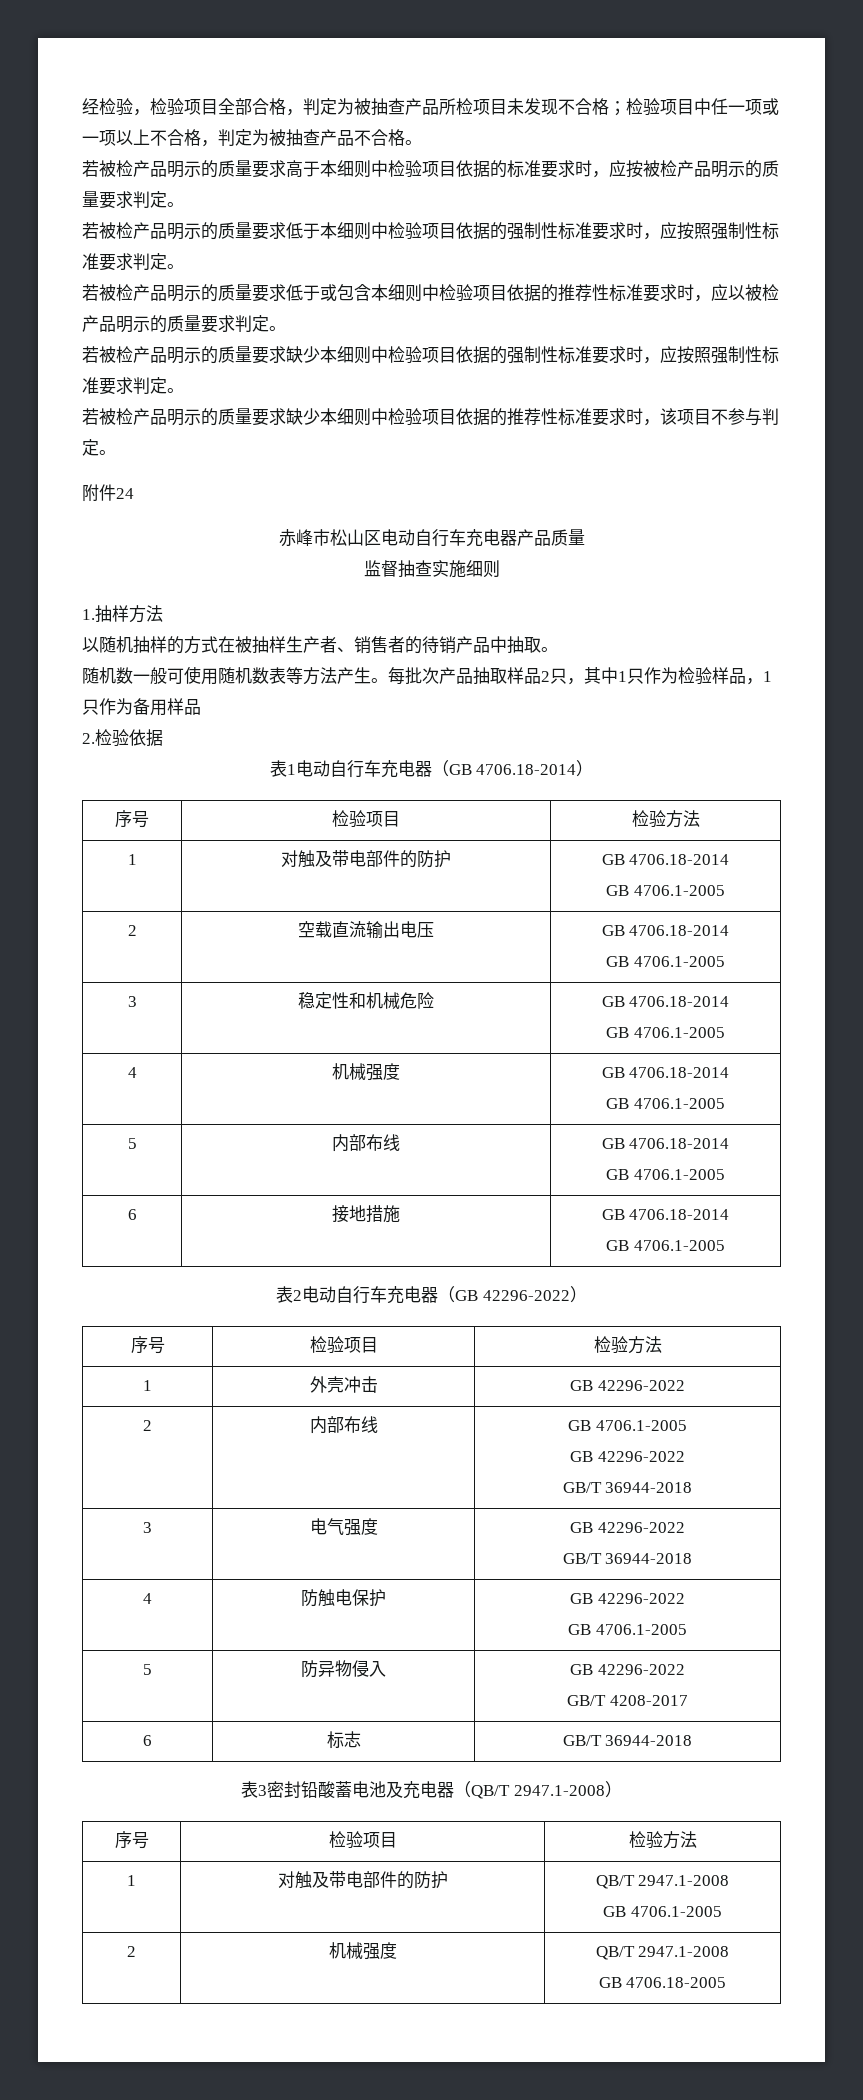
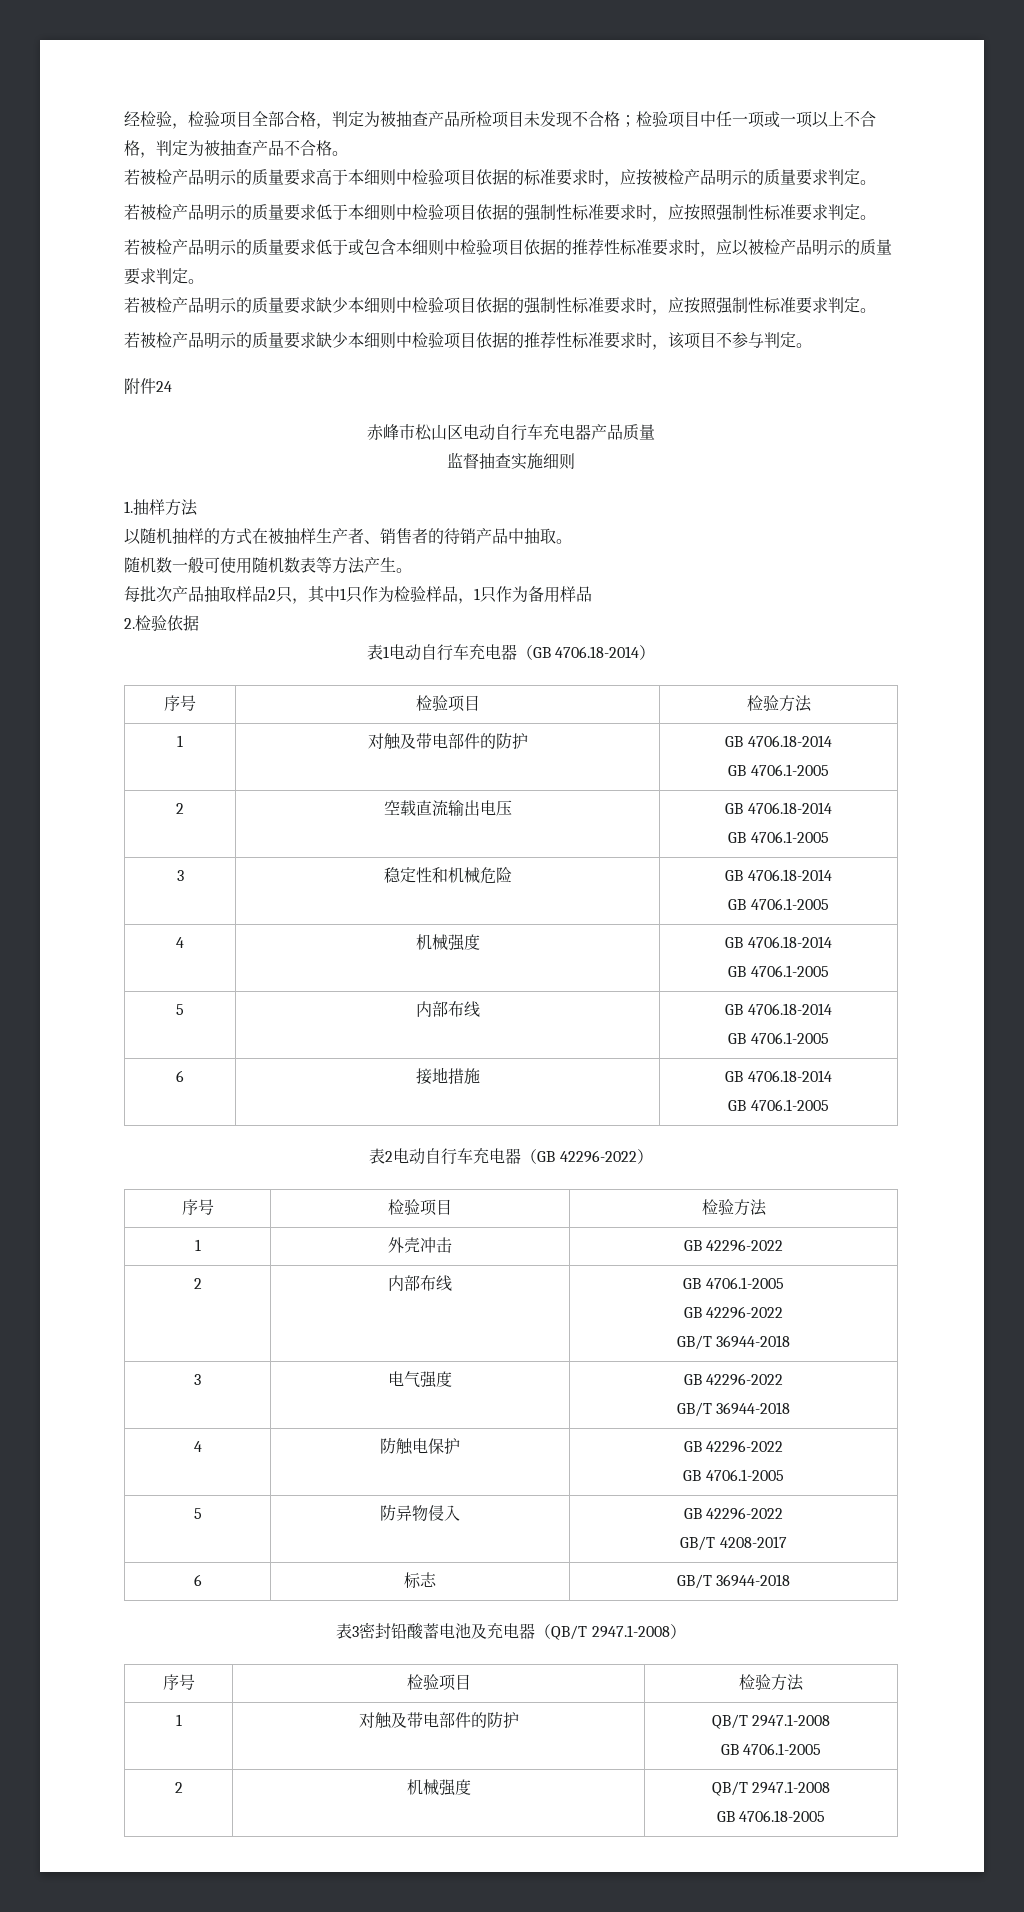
- 随机数一般可使用随机数表等方法产生。每批次产品抽取样品2只，其中1只作为检验样品，1只作为备用样品
+ 随机数一般可使用随机数表等方法产生。
+ 每批次产品抽取样品2只，其中1只作为检验样品，1只作为备用样品

